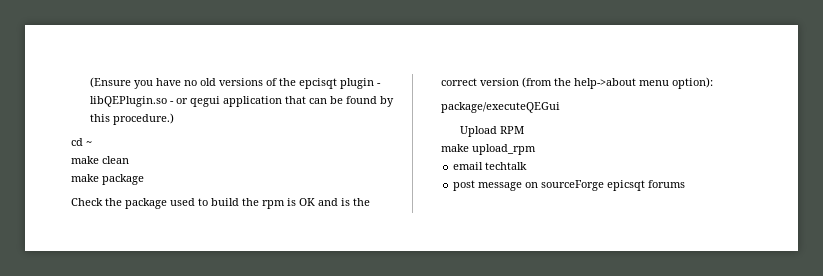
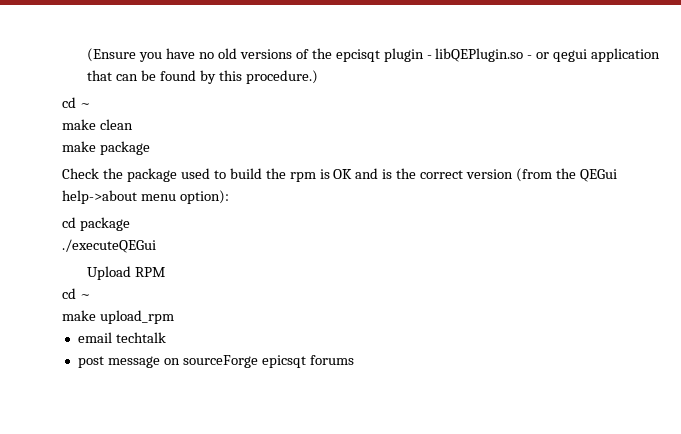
- Check the package used to build the rpm is OK and is the correct version (from the help->about menu option):
+ Check the package used to build the rpm is OK and is the correct version (from the QEGui help->about menu option):
- package/executeQEGui
+ cd package
+ ./executeQEGui
  Upload RPM
+ cd ~

